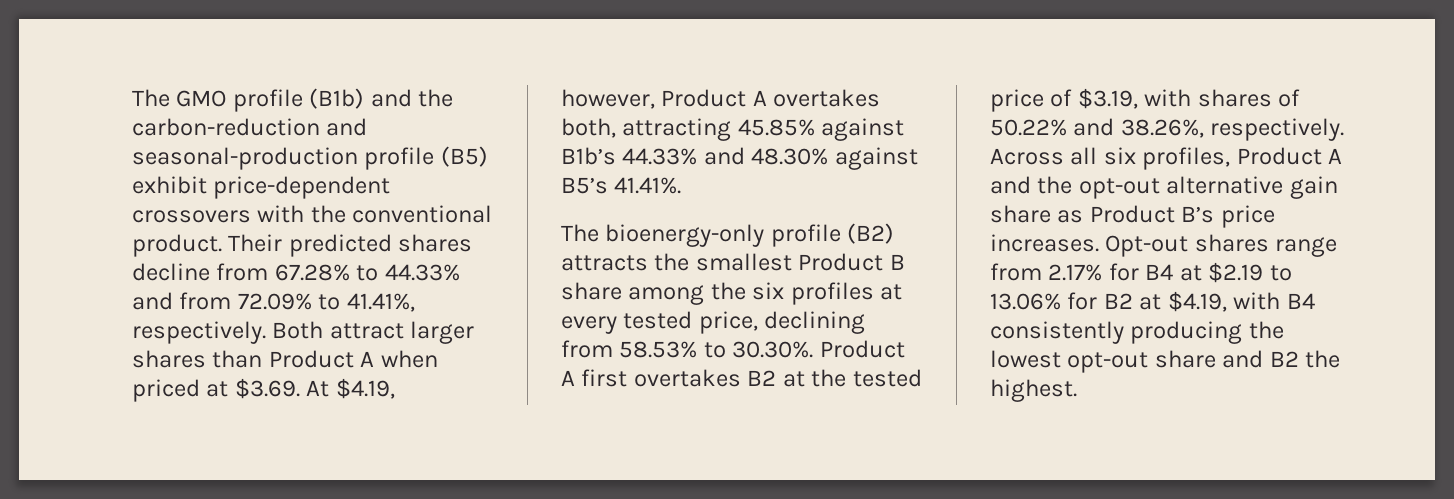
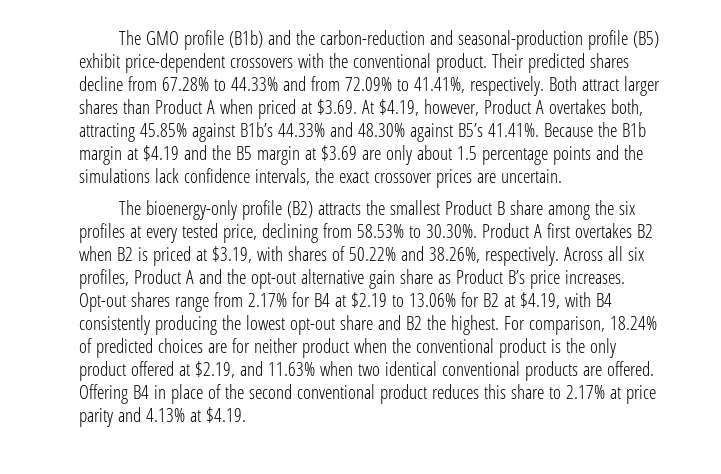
- Both attract larger shares than Product A when priced at $3.69. At $4.19, however, Product A overtakes both, attracting 45.85% against B1b’s 44.33% and 48.30% against B5’s 41.41%.
+ Both attract larger shares than Product A when priced at $3.69. At $4.19, however, Product A overtakes both, attracting 45.85% against B1b’s 44.33% and 48.30% against B5’s 41.41%. Because the B1b margin at $4.19 and the B5 margin at $3.69 are only about 1.5 percentage points and the simulations lack confidence intervals, the exact crossover prices are uncertain.
- The bioenergy-only profile (B2) attracts the smallest Product B share among the six profiles at every tested price, declining from 58.53% to 30.30%. Product A first overtakes B2 at the tested price of $3.19, with shares of 50.22% and 38.26%, respectively.
+ The bioenergy-only profile (B2) attracts the smallest Product B share among the six profiles at every tested price, declining from 58.53% to 30.30%. Product A first overtakes B2 when B2 is priced at $3.19, with shares of 50.22% and 38.26%, respectively.
+ For comparison, 18.24% of predicted choices are for neither product when the conventional product is the only product offered at $2.19, and 11.63% when two identical conventional products are offered. Offering B4 in place of the second conventional product reduces this share to 2.17% at price parity and 4.13% at $4.19.

